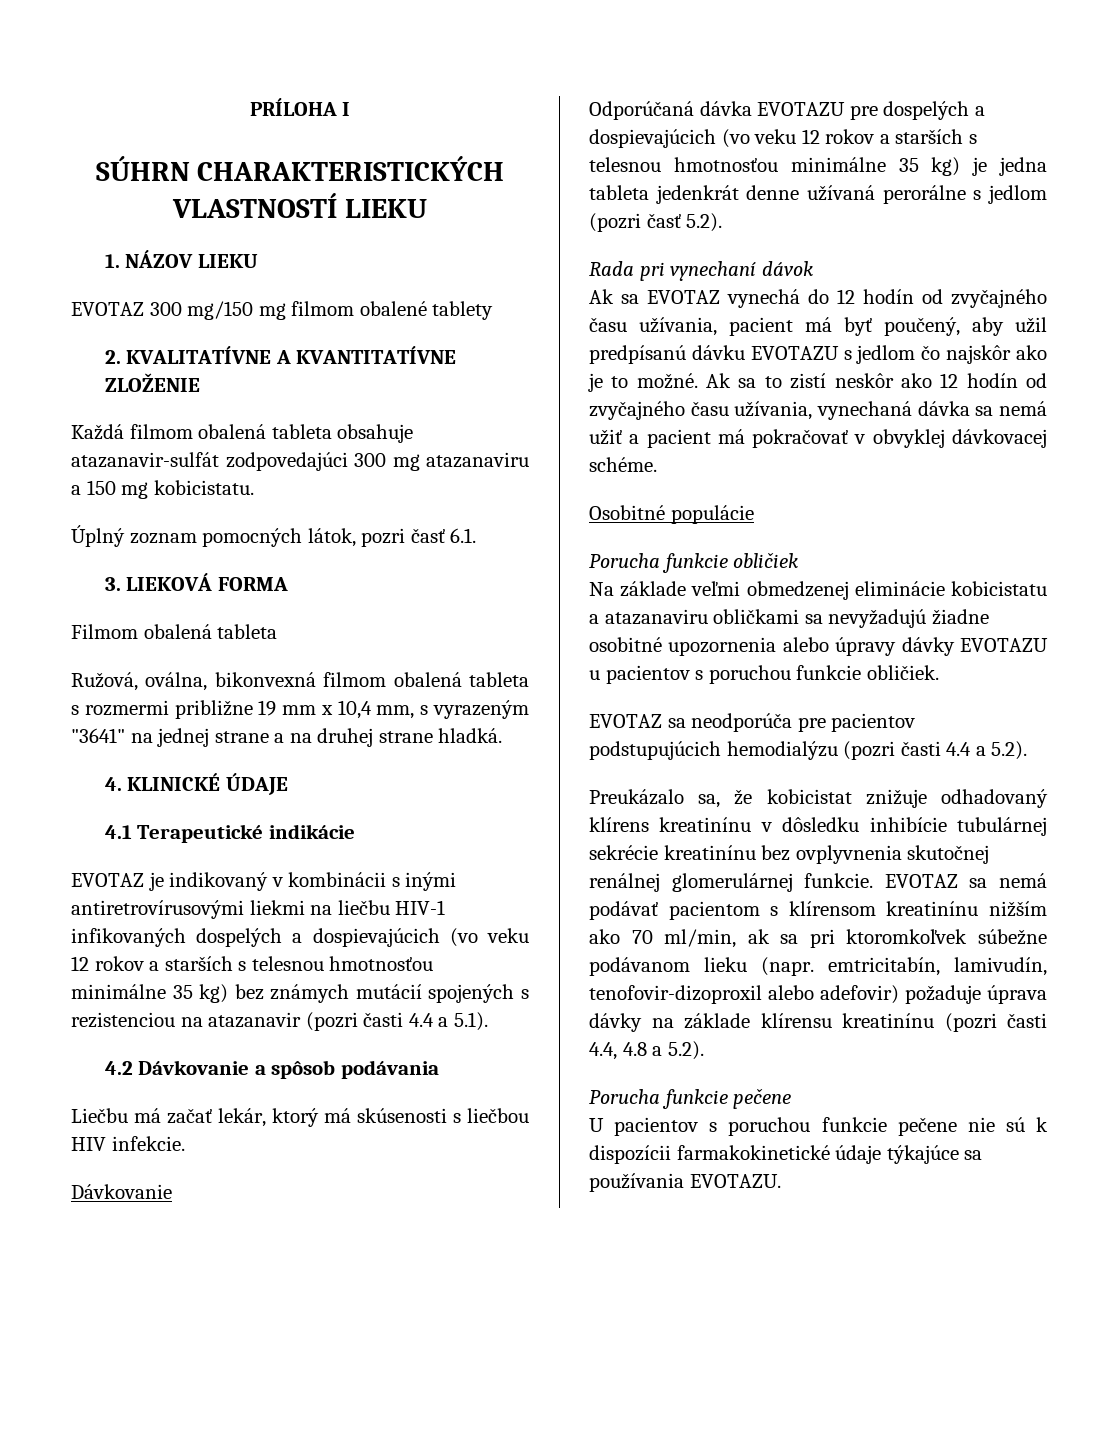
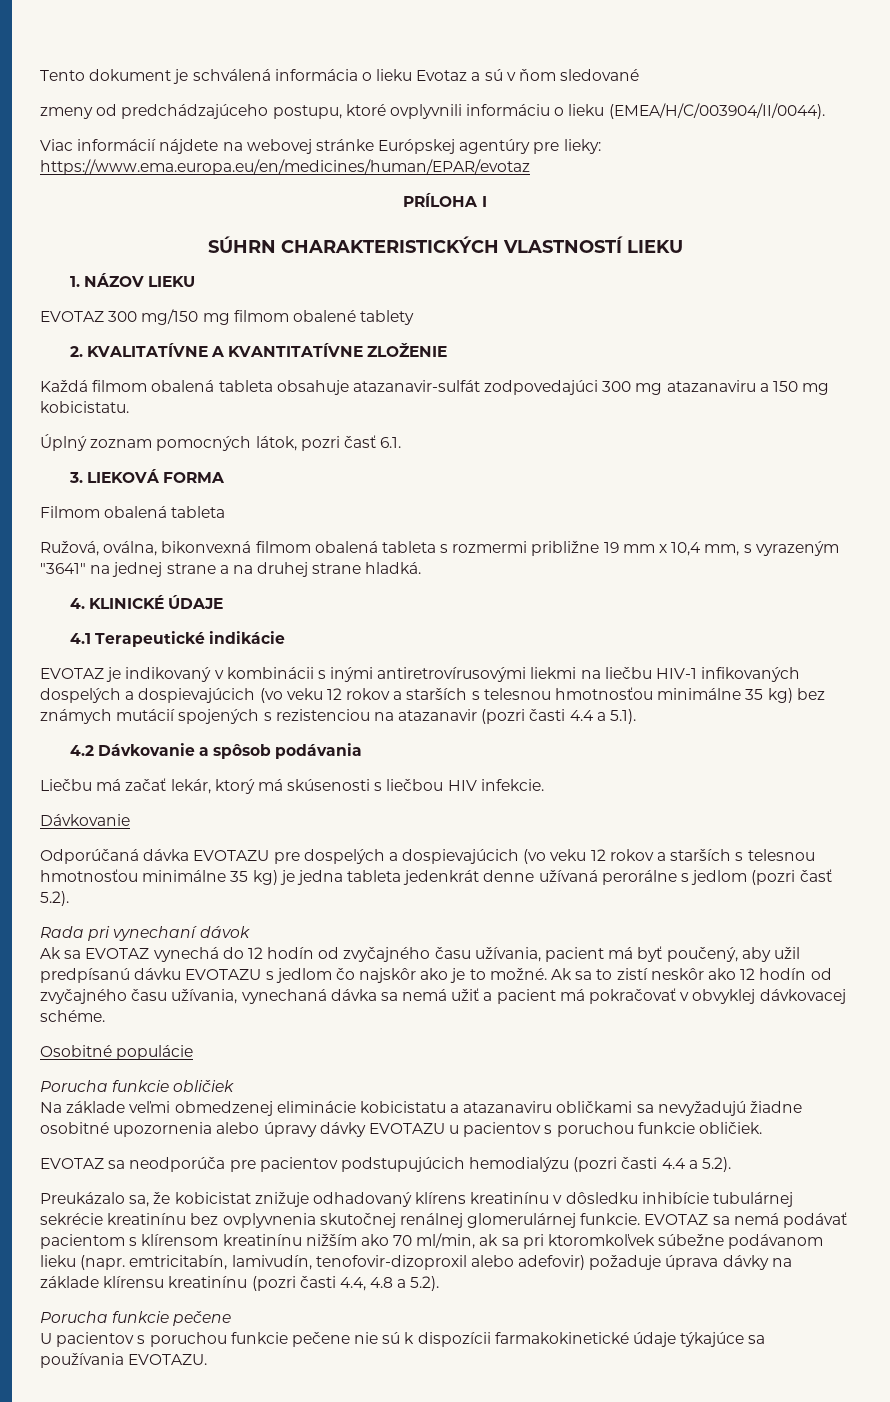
+ Tento dokument je schválená informácia o lieku Evotaz a sú v ňom sledované
+ zmeny od predchádzajúceho postupu, ktoré ovplyvnili informáciu o lieku (EMEA/H/C/003904/II/0044).
+ Viac informácií nájdete na webovej stránke Európskej agentúry pre lieky: https://www.ema.europa.eu/en/medicines/human/EPAR/evotaz

